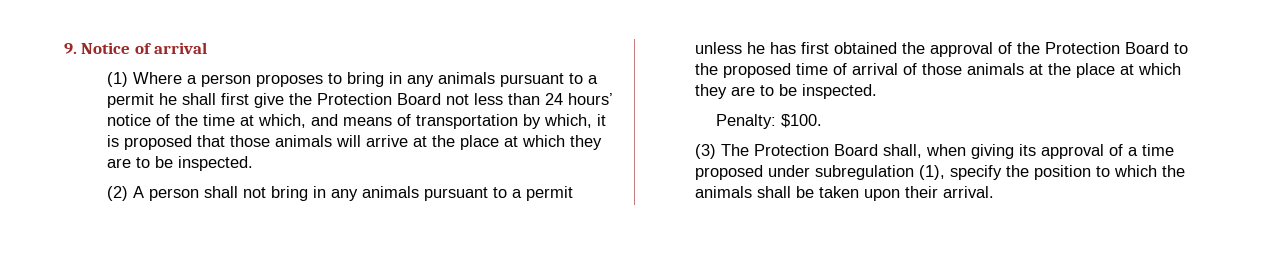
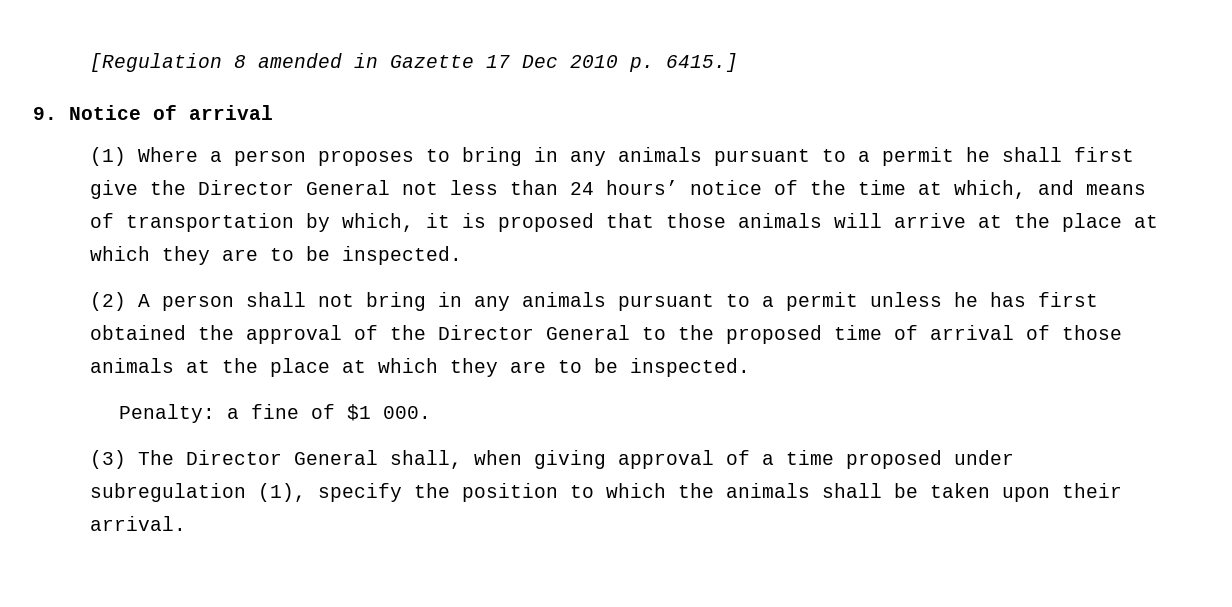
+ [Regulation 8 amended in Gazette 17 Dec 2010 p. 6415.]
- (1) Where a person proposes to bring in any animals pursuant to a permit he shall first give the Protection Board not less than 24 hours’ notice of the time at which, and means of transportation by which, it is proposed that those animals will arrive at the place at which they are to be inspected.
+ (1) Where a person proposes to bring in any animals pursuant to a permit he shall first give the Director General not less than 24 hours’ notice of the time at which, and means of transportation by which, it is proposed that those animals will arrive at the place at which they are to be inspected.
- (2) A person shall not bring in any animals pursuant to a permit unless he has first obtained the approval of the Protection Board to the proposed time of arrival of those animals at the place at which they are to be inspected.
+ (2) A person shall not bring in any animals pursuant to a permit unless he has first obtained the approval of the Director General to the proposed time of arrival of those animals at the place at which they are to be inspected.
- Penalty: $100.
+ Penalty: a fine of $1 000.
- (3) The Protection Board shall, when giving its approval of a time proposed under subregulation (1), specify the position to which the animals shall be taken upon their arrival.
+ (3) The Director General shall, when giving approval of a time proposed under subregulation (1), specify the position to which the animals shall be taken upon their arrival.

